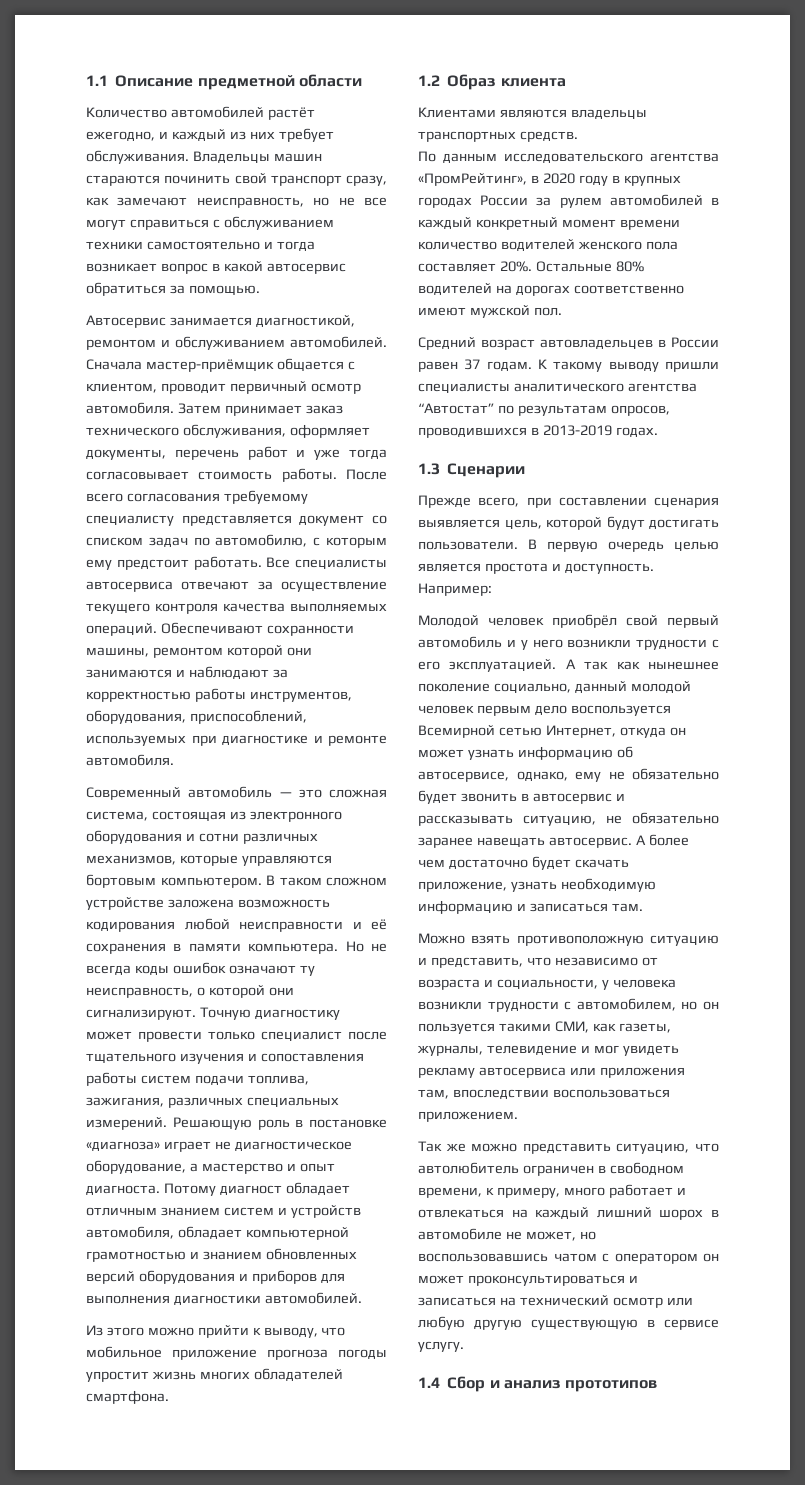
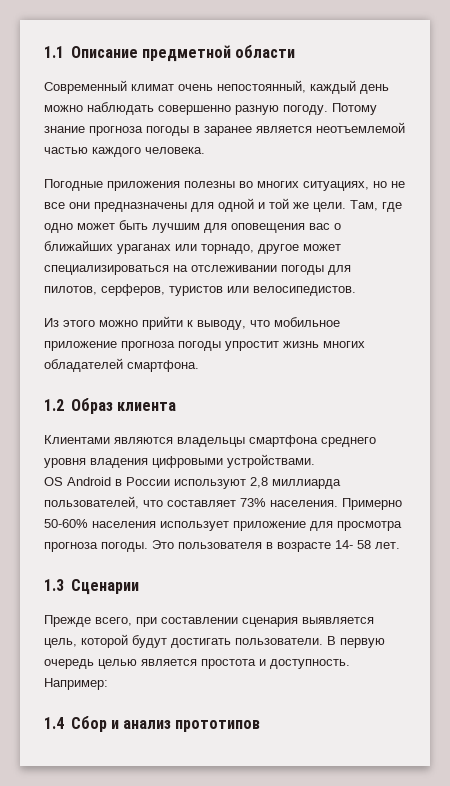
- Количество автомобилей растёт ежегодно, и каждый из них требует обслуживания. Владельцы машин стараются починить свой транспорт сразу, как замечают неисправность, но не все могут справиться с обслуживанием техники самостоятельно и тогда возникает вопрос в какой автосервис обратиться за помощью.
- Автосервис занимается диагностикой, ремонтом и обслуживанием автомобилей. Сначала мастер-приёмщик общается с клиентом, проводит первичный осмотр автомобиля. Затем принимает заказ технического обслуживания, оформляет документы, перечень работ и уже тогда согласовывает стоимость работы. После всего согласования требуемому специалисту представляется документ со списком задач по автомобилю, с которым ему предстоит работать. Все специалисты автосервиса отвечают за осуществление текущего контроля качества выполняемых операций. Обеспечивают сохранности машины, ремонтом которой они занимаются и наблюдают за корректностью работы инструментов, оборудования, приспособлений, используемых при диагностике и ремонте автомобиля.
- Современный автомобиль — это сложная система, состоящая из электронного оборудования и сотни различных механизмов, которые управляются бортовым компьютером. В таком сложном устройстве заложена возможность кодирования любой неисправности и её сохранения в памяти компьютера. Но не всегда коды ошибок означают ту неисправность, о которой они сигнализируют. Точную диагностику может провести только специалист после тщательного изучения и сопоставления работы систем подачи топлива, зажигания, различных специальных измерений. Решающую роль в постановке «диагноза» играет не диагностическое оборудование, а мастерство и опыт диагноста. Потому диагност обладает отличным знанием систем и устройств автомобиля, обладает компьютерной грамотностью и знанием обновленных версий оборудования и приборов для выполнения диагностики автомобилей.
+ Современный климат очень непостоянный, каждый день можно наблюдать совершенно разную погоду. Потому знание прогноза погоды в заранее является неотъемлемой частью каждого человека.
+ Погодные приложения полезны во многих ситуациях, но не все они предназначены для одной и той же цели. Там, где одно может быть лучшим для оповещения вас о ближайших ураганах или торнадо, другое может специализироваться на отслеживании погоды для пилотов, серферов, туристов или велосипедистов.
- Клиентами являются владельцы транспортных средств.
- По данным исследовательского агентства «ПромРейтинг», в 2020 году в крупных городах России за рулем автомобилей в каждый конкретный момент времени количество водителей женского пола составляет 20%. Остальные 80% водителей на дорогах соответственно имеют мужской пол.
- Средний возраст автовладельцев в России равен 37 годам. К такому выводу пришли специалисты аналитического агентства “Автостат” по результатам опросов, проводившихся в 2013-2019 годах.
+ Клиентами являются владельцы смартфона среднего уровня владения цифровыми устройствами.
+ OS Android в России используют 2,8 миллиарда пользователей, что составляет 73% населения. Примерно 50-60% населения использует приложение для просмотра прогноза погоды. Это пользователя в возрасте 14- 58 лет.
- Молодой человек приобрёл свой первый автомобиль и у него возникли трудности с его эксплуатацией. А так как нынешнее поколение социально, данный молодой человек первым дело воспользуется Всемирной сетью Интернет, откуда он может узнать информацию об автосервисе, однако, ему не обязательно будет звонить в автосервис и рассказывать ситуацию, не обязательно заранее навещать автосервис. А более чем достаточно будет скачать приложение, узнать необходимую информацию и записаться там.
- Можно взять противоположную ситуацию и представить, что независимо от возраста и социальности, у человека возникли трудности с автомобилем, но он пользуется такими СМИ, как газеты, журналы, телевидение и мог увидеть рекламу автосервиса или приложения там, впоследствии воспользоваться приложением.
- Так же можно представить ситуацию, что автолюбитель ограничен в свободном времени, к примеру, много работает и отвлекаться на каждый лишний шорох в автомобиле не может, но воспользовавшись чатом с оператором он может проконсультироваться и записаться на технический осмотр или любую другую существующую в сервисе услугу.

